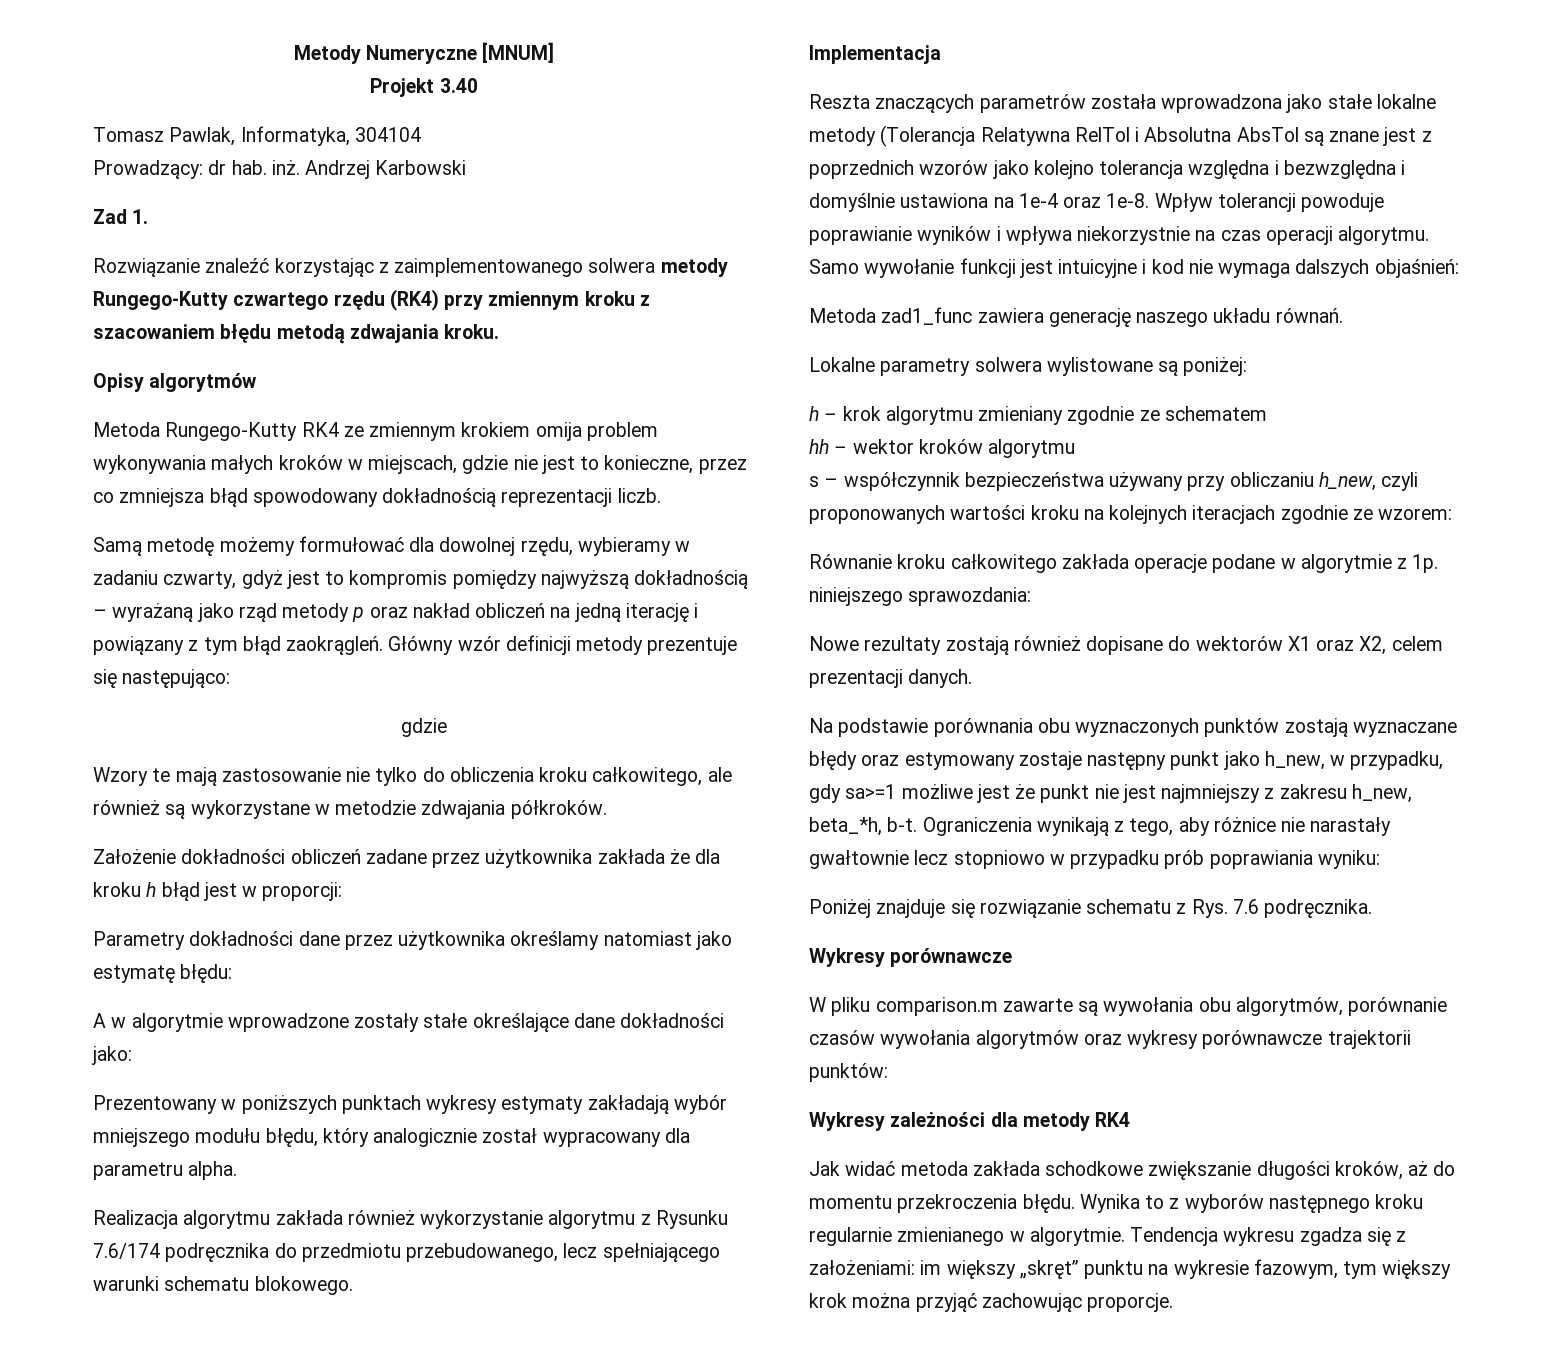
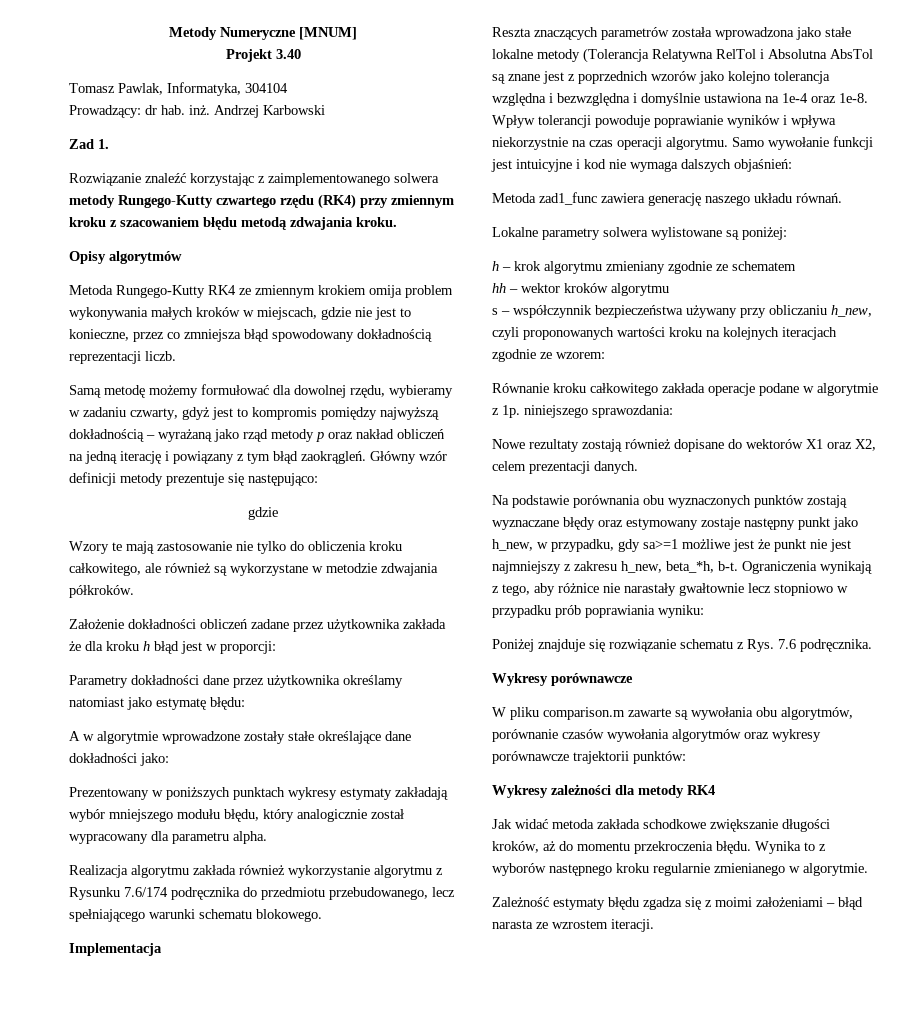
- Wynika to z wyborów następnego kroku regularnie zmienianego w algorytmie. Tendencja wykresu zgadza się z założeniami: im większy „skręt” punktu na wykresie fazowym, tym większy krok można przyjąć zachowując proporcje.
+ Wynika to z wyborów następnego kroku regularnie zmienianego w algorytmie.
+ Zależność estymaty błędu zgadza się z moimi założeniami – błąd narasta ze wzrostem iteracji.

